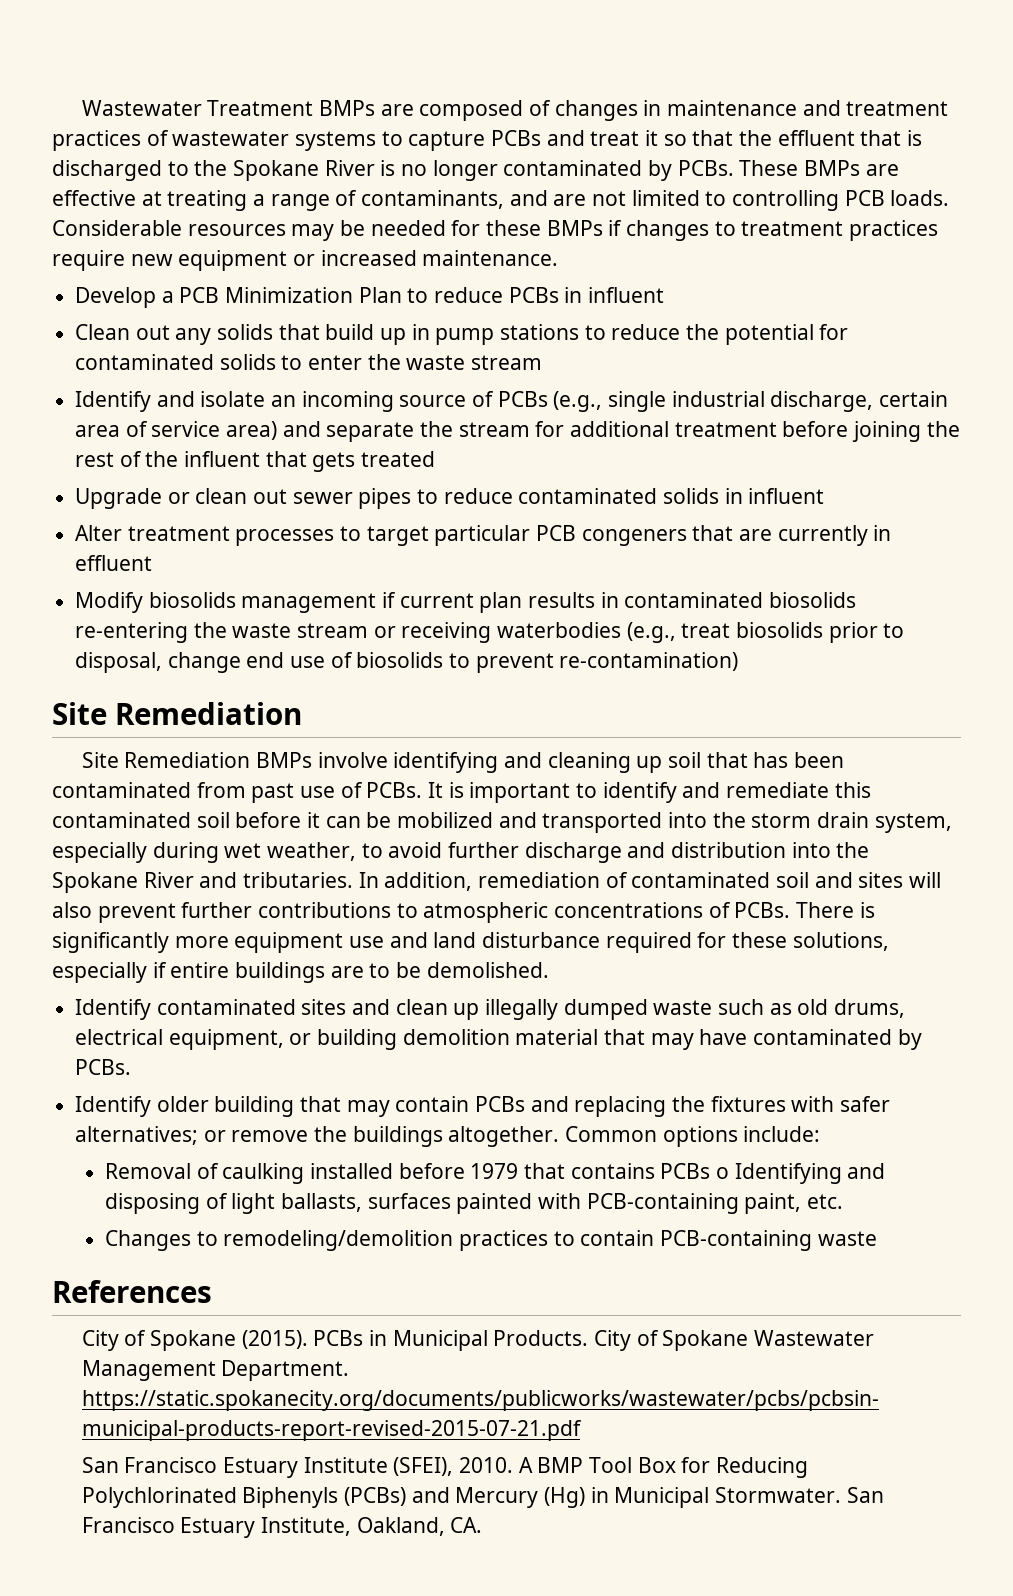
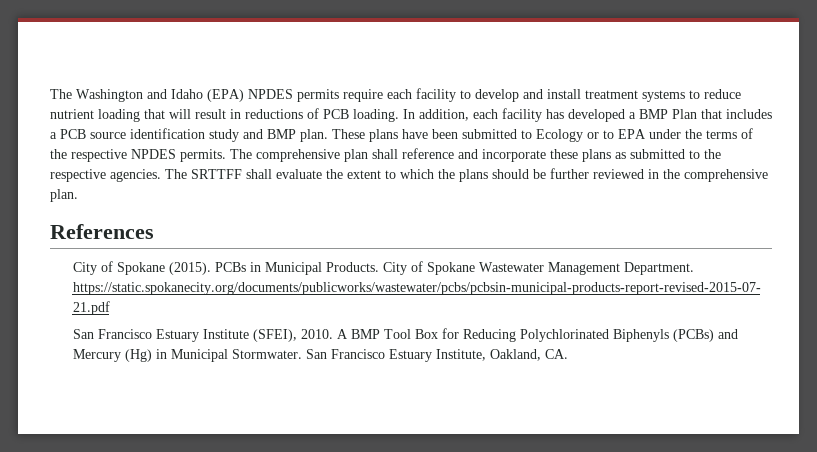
- Wastewater Treatment BMPs are composed of changes in maintenance and treatment practices of wastewater systems to capture PCBs and treat it so that the effluent that is discharged to the Spokane River is no longer contaminated by PCBs. These BMPs are effective at treating a range of contaminants, and are not limited to controlling PCB loads. Considerable resources may be needed for these BMPs if changes to treatment practices require new equipment or increased maintenance.
- Develop a PCB Minimization Plan to reduce PCBs in influent
- Clean out any solids that build up in pump stations to reduce the potential for contaminated solids to enter the waste stream
- Identify and isolate an incoming source of PCBs (e.g., single industrial discharge, certain area of service area) and separate the stream for additional treatment before joining the rest of the influent that gets treated
- Upgrade or clean out sewer pipes to reduce contaminated solids in influent
- Alter treatment processes to target particular PCB congeners that are currently in effluent
- Modify biosolids management if current plan results in contaminated biosolids re-entering the waste stream or receiving waterbodies (e.g., treat biosolids prior to disposal, change end use of biosolids to prevent re-contamination)
- Site Remediation
- Site Remediation BMPs involve identifying and cleaning up soil that has been contaminated from past use of PCBs. It is important to identify and remediate this contaminated soil before it can be mobilized and transported into the storm drain system, especially during wet weather, to avoid further discharge and distribution into the Spokane River and tributaries. In addition, remediation of contaminated soil and sites will also prevent further contributions to atmospheric concentrations of PCBs. There is significantly more equipment use and land disturbance required for these solutions, especially if entire buildings are to be demolished.
- Identify contaminated sites and clean up illegally dumped waste such as old drums, electrical equipment, or building demolition material that may have contaminated by PCBs.
- Identify older building that may contain PCBs and replacing the fixtures with safer alternatives; or remove the buildings altogether. Common options include:
- Removal of caulking installed before 1979 that contains PCBs o Identifying and disposing of light ballasts, surfaces painted with PCB-containing paint, etc.
- Changes to remodeling/demolition practices to contain PCB-containing waste
+ The Washington and Idaho (EPA) NPDES permits require each facility to develop and install treatment systems to reduce nutrient loading that will result in reductions of PCB loading. In addition, each facility has developed a BMP Plan that includes a PCB source identification study and BMP plan. These plans have been submitted to Ecology or to EPA under the terms of the respective NPDES permits. The comprehensive plan shall reference and incorporate these plans as submitted to the respective agencies. The SRTTFF shall evaluate the extent to which the plans should be further reviewed in the comprehensive plan.

